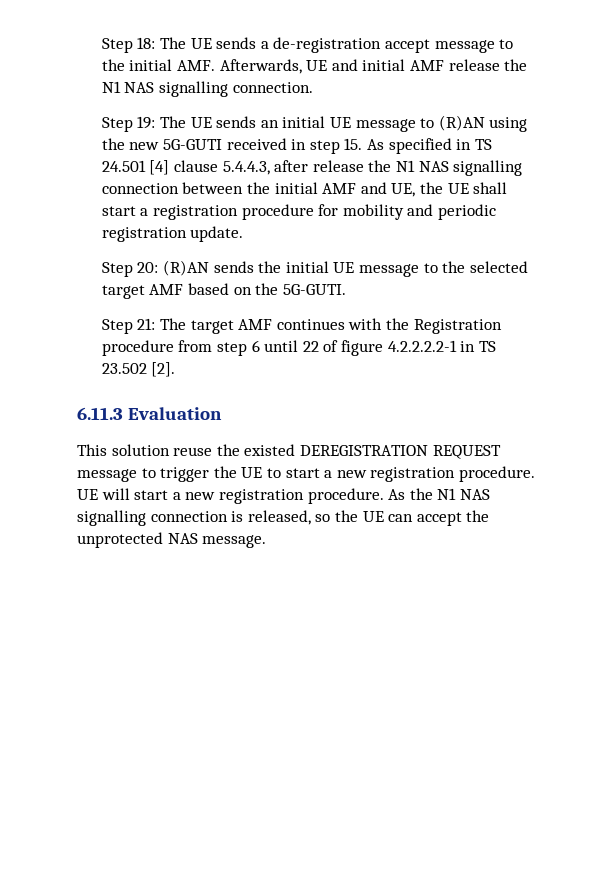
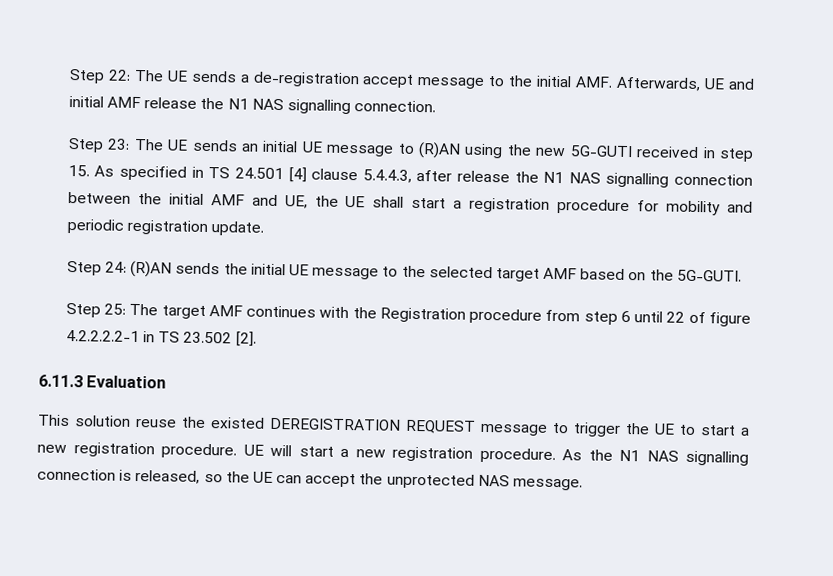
- Step 18: The UE sends a de-registration accept message to the initial AMF. Afterwards, UE and initial AMF release the N1 NAS signalling connection.
+ Step 22: The UE sends a de-registration accept message to the initial AMF. Afterwards, UE and initial AMF release the N1 NAS signalling connection.
- Step 19: The UE sends an initial UE message to (R)AN using the new 5G-GUTI received in step 15. As specified in TS 24.501 [4] clause 5.4.4.3, after release the N1 NAS signalling connection between the initial AMF and UE, the UE shall start a registration procedure for mobility and periodic registration update.
+ Step 23: The UE sends an initial UE message to (R)AN using the new 5G-GUTI received in step 15. As specified in TS 24.501 [4] clause 5.4.4.3, after release the N1 NAS signalling connection between the initial AMF and UE, the UE shall start a registration procedure for mobility and periodic registration update.
- Step 20: (R)AN sends the initial UE message to the selected target AMF based on the 5G-GUTI.
+ Step 24: (R)AN sends the initial UE message to the selected target AMF based on the 5G-GUTI.
- Step 21: The target AMF continues with the Registration procedure from step 6 until 22 of figure 4.2.2.2.2-1 in TS 23.502 [2].
+ Step 25: The target AMF continues with the Registration procedure from step 6 until 22 of figure 4.2.2.2.2-1 in TS 23.502 [2].

